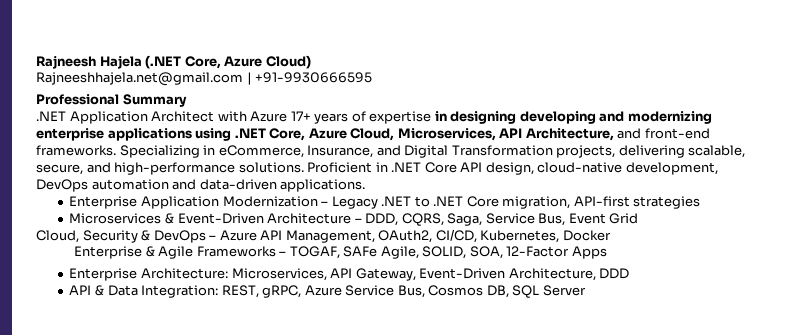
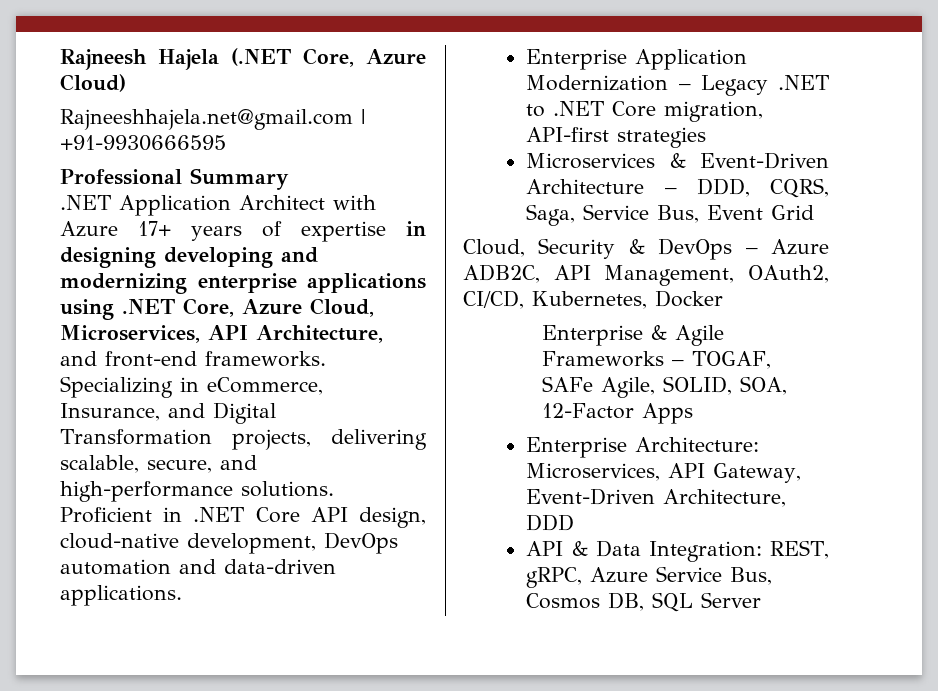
- Cloud, Security & DevOps – Azure API Management, OAuth2, CI/CD, Kubernetes, Docker
+ Cloud, Security & DevOps – Azure ADB2C, API Management, OAuth2, CI/CD, Kubernetes, Docker

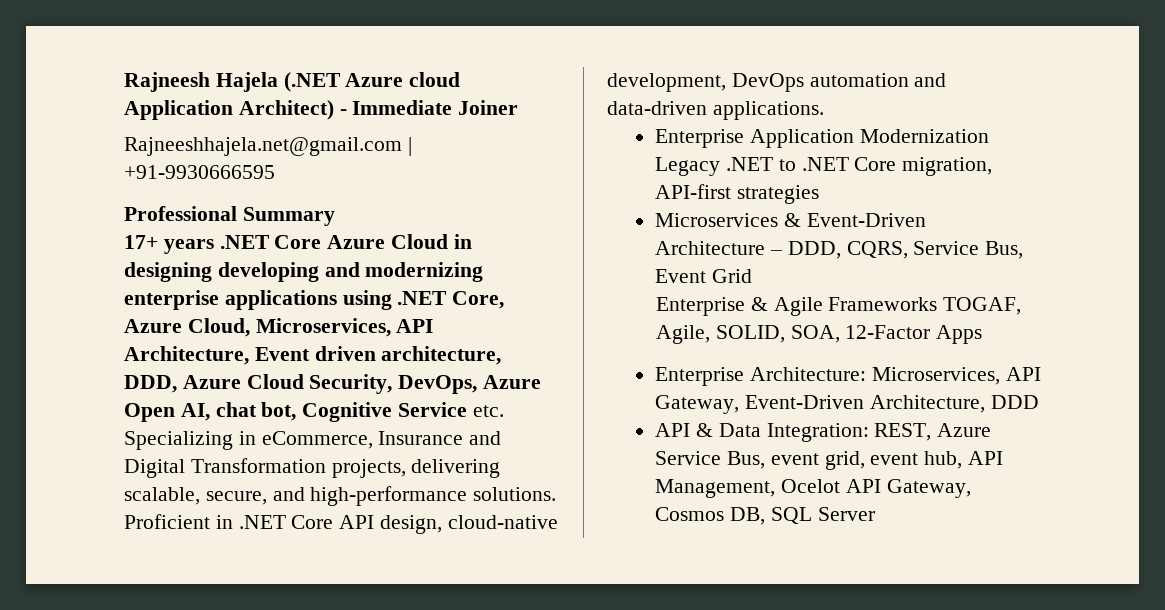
- Rajneesh Hajela (.NET Core, Azure Cloud)
+ Rajneesh Hajela (.NET Azure cloud Application Architect) - Immediate Joiner
- .NET Application Architect with Azure 17+ years of expertise in designing developing and modernizing enterprise applications using .NET Core, Azure Cloud, Microservices, API Architecture, and front-end frameworks. Specializing in eCommerce, Insurance, and Digital Transformation projects, delivering scalable, secure, and high-performance solutions.
+ 17+ years .NET Core Azure Cloud in designing developing and modernizing enterprise applications using .NET Core, Azure Cloud, Microservices, API Architecture, Event driven architecture, DDD, Azure Cloud Security, DevOps, Azure Open AI, chat bot, Cognitive Service etc. Specializing in eCommerce, Insurance and Digital Transformation projects, delivering scalable, secure, and high-performance solutions.
- Enterprise Application Modernization – Legacy .NET to .NET Core migration, API-first strategies
+ Enterprise Application Modernization Legacy .NET to .NET Core migration, API-first strategies
- Microservices & Event-Driven Architecture – DDD, CQRS, Saga, Service Bus, Event Grid
+ Microservices & Event-Driven Architecture – DDD, CQRS, Service Bus, Event Grid
- Cloud, Security & DevOps – Azure ADB2C, API Management, OAuth2, CI/CD, Kubernetes, Docker
- Enterprise & Agile Frameworks – TOGAF, SAFe Agile, SOLID, SOA, 12-Factor Apps
+ Enterprise & Agile Frameworks TOGAF, Agile, SOLID, SOA, 12-Factor Apps
- API & Data Integration: REST, gRPC, Azure Service Bus, Cosmos DB, SQL Server
+ API & Data Integration: REST, Azure Service Bus, event grid, event hub, API Management, Ocelot API Gateway, Cosmos DB, SQL Server

